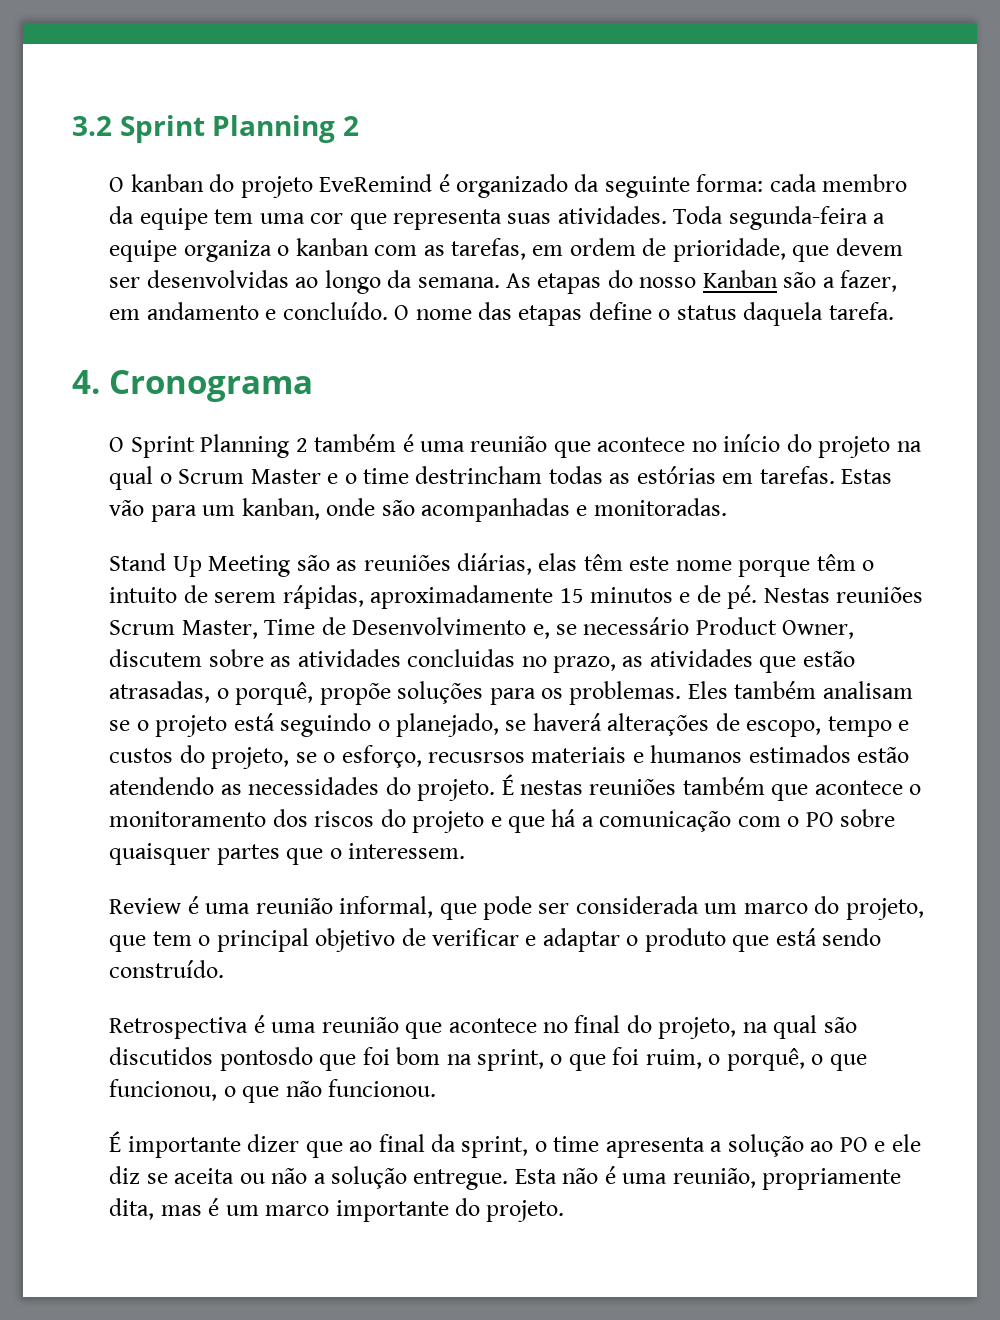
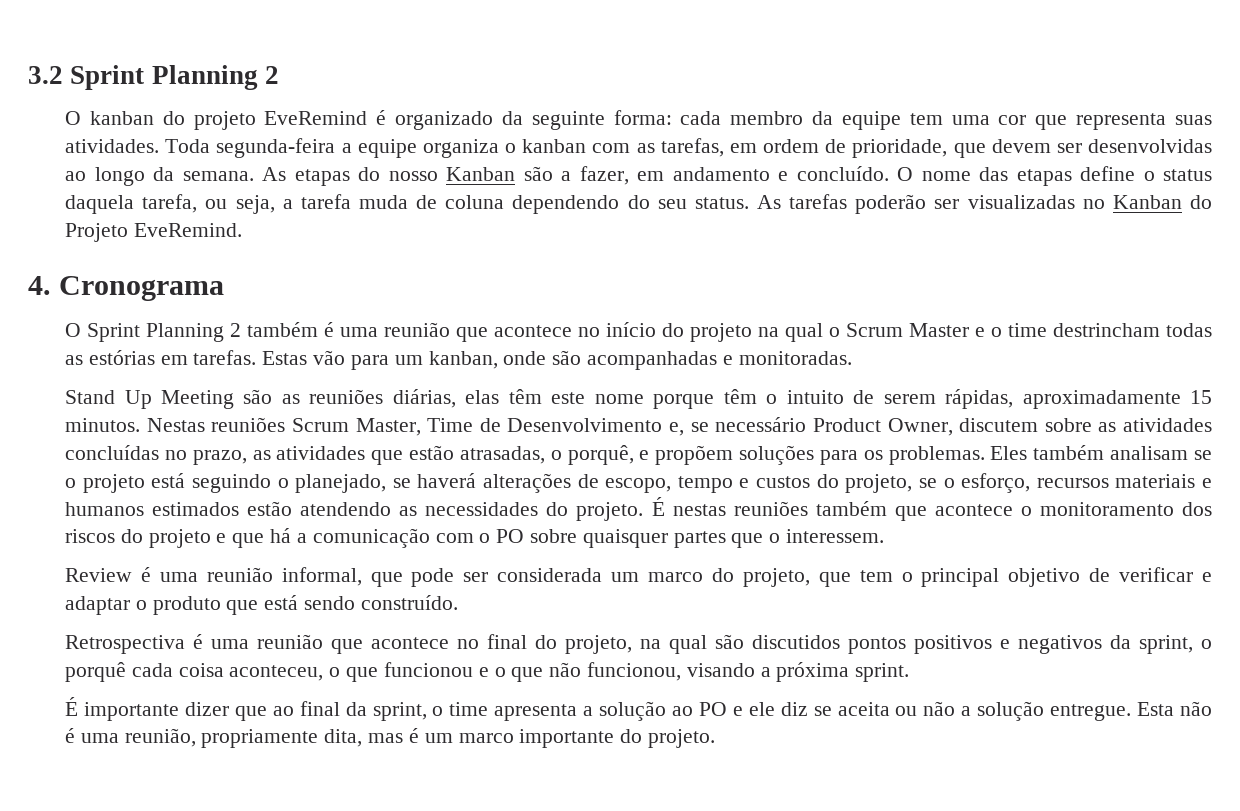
- O nome das etapas define o status daquela tarefa.
+ O nome das etapas define o status daquela tarefa, ou seja, a tarefa muda de coluna dependendo do seu status. As tarefas poderão ser visualizadas no Kanban do Projeto EveRemind.
- Stand Up Meeting são as reuniões diárias, elas têm este nome porque têm o intuito de serem rápidas, aproximadamente 15 minutos e de pé.
+ Stand Up Meeting são as reuniões diárias, elas têm este nome porque têm o intuito de serem rápidas, aproximadamente 15 minutos.
- Nestas reuniões Scrum Master, Time de Desenvolvimento e, se necessário Product Owner, discutem sobre as atividades concluidas no prazo, as atividades que estão atrasadas, o porquê, propõe soluções para os problemas.
+ Nestas reuniões Scrum Master, Time de Desenvolvimento e, se necessário Product Owner, discutem sobre as atividades concluídas no prazo, as atividades que estão atrasadas, o porquê, e propõem soluções para os problemas.
- Eles também analisam se o projeto está seguindo o planejado, se haverá alterações de escopo, tempo e custos do projeto, se o esforço, recusrsos materiais e humanos estimados estão atendendo as necessidades do projeto.
+ Eles também analisam se o projeto está seguindo o planejado, se haverá alterações de escopo, tempo e custos do projeto, se o esforço, recursos materiais e humanos estimados estão atendendo as necessidades do projeto.
- Retrospectiva é uma reunião que acontece no final do projeto, na qual são discutidos pontosdo que foi bom na sprint, o que foi ruim, o porquê, o que funcionou, o que não funcionou.
+ Retrospectiva é uma reunião que acontece no final do projeto, na qual são discutidos pontos positivos e negativos da sprint, o porquê cada coisa aconteceu, o que funcionou e o que não funcionou, visando a próxima sprint.

